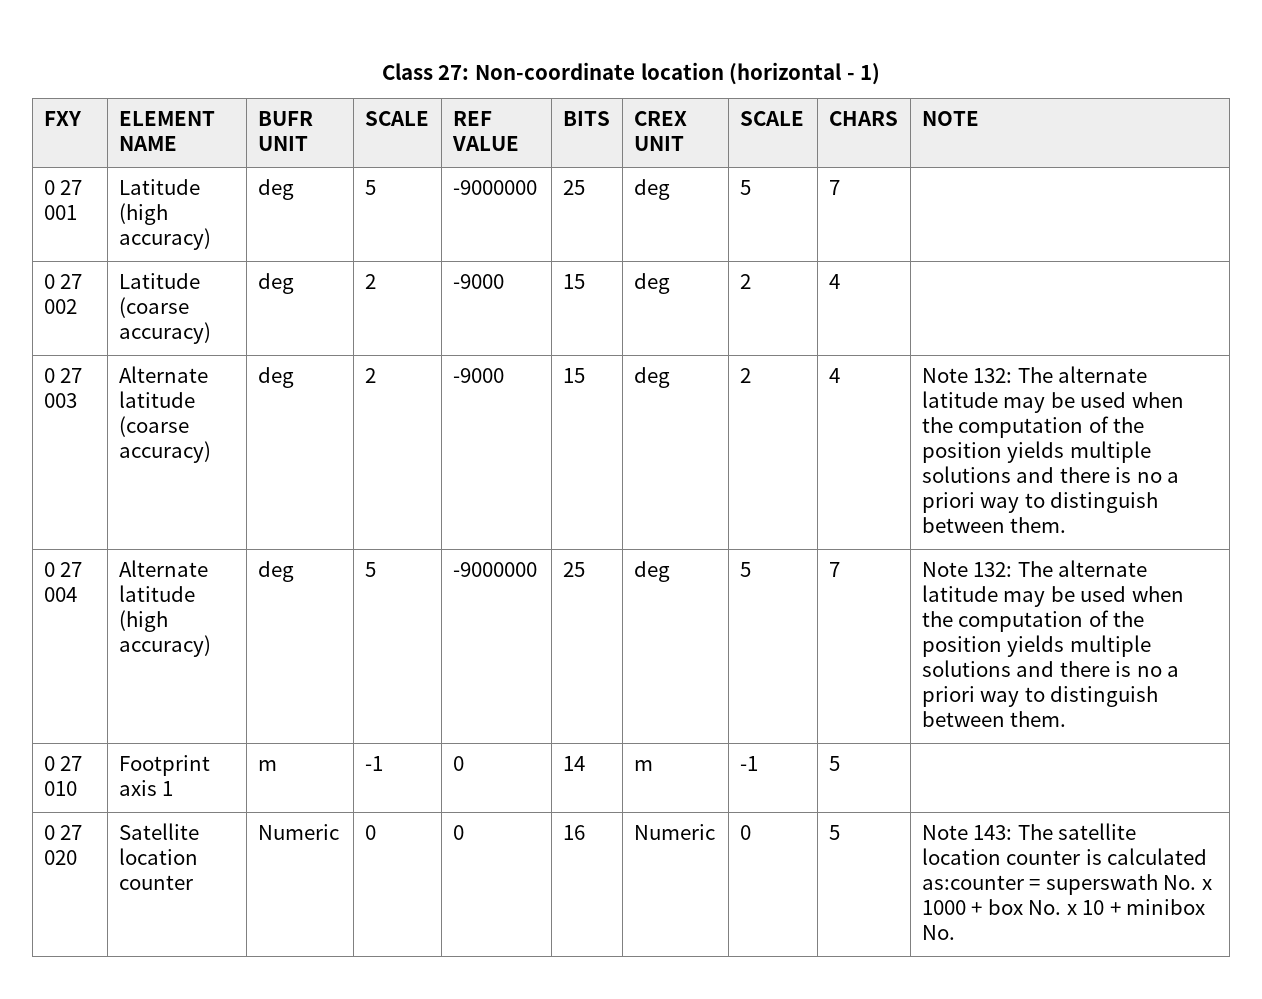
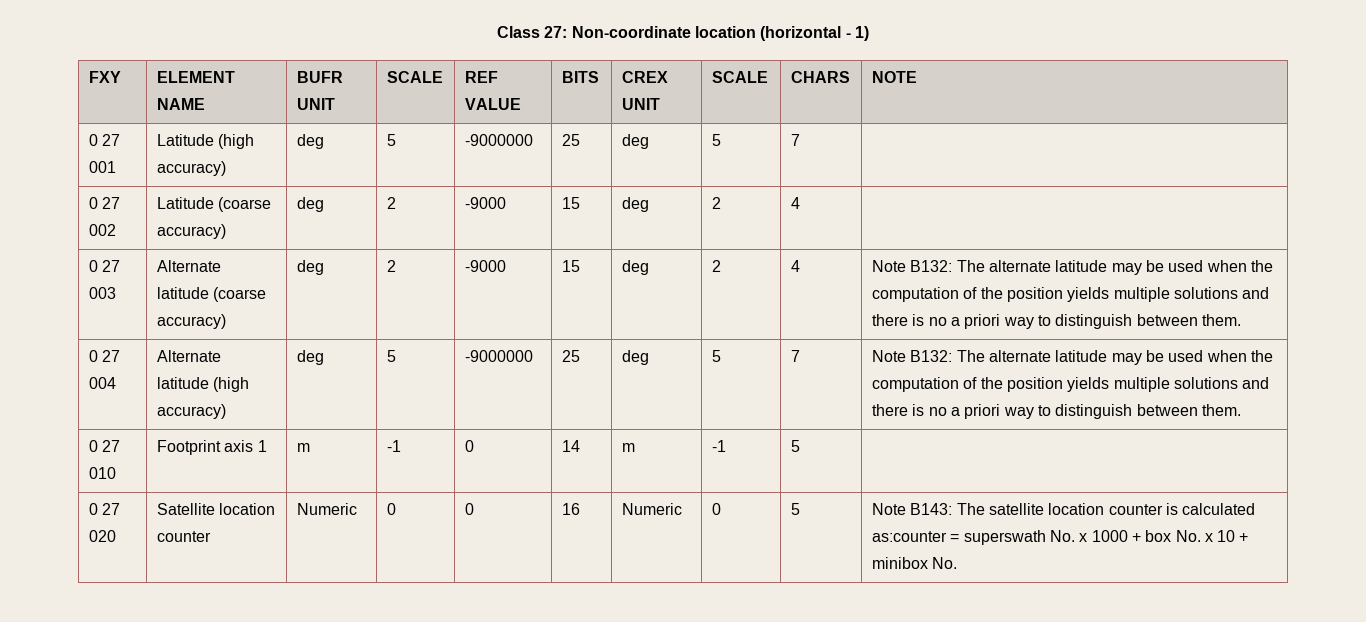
- 4 | Note 132: The alternate latitude may be used when the computation of the position yields multiple solutions and there is no a priori way to distinguish between them.
+ 4 | Note B132: The alternate latitude may be used when the computation of the position yields multiple solutions and there is no a priori way to distinguish between them.
- 7 | Note 132: The alternate latitude may be used when the computation of the position yields multiple solutions and there is no a priori way to distinguish between them.
+ 7 | Note B132: The alternate latitude may be used when the computation of the position yields multiple solutions and there is no a priori way to distinguish between them.
- 0 27 020 | Satellite location counter | Numeric | 0 | 0 | 16 | Numeric | 0 | 5 | Note 143: The satellite location counter is calculated as:counter = superswath No. x 1000 + box No. x 10 + minibox No.
+ 0 27 020 | Satellite location counter | Numeric | 0 | 0 | 16 | Numeric | 0 | 5 | Note B143: The satellite location counter is calculated as:counter = superswath No. x 1000 + box No. x 10 + minibox No.

